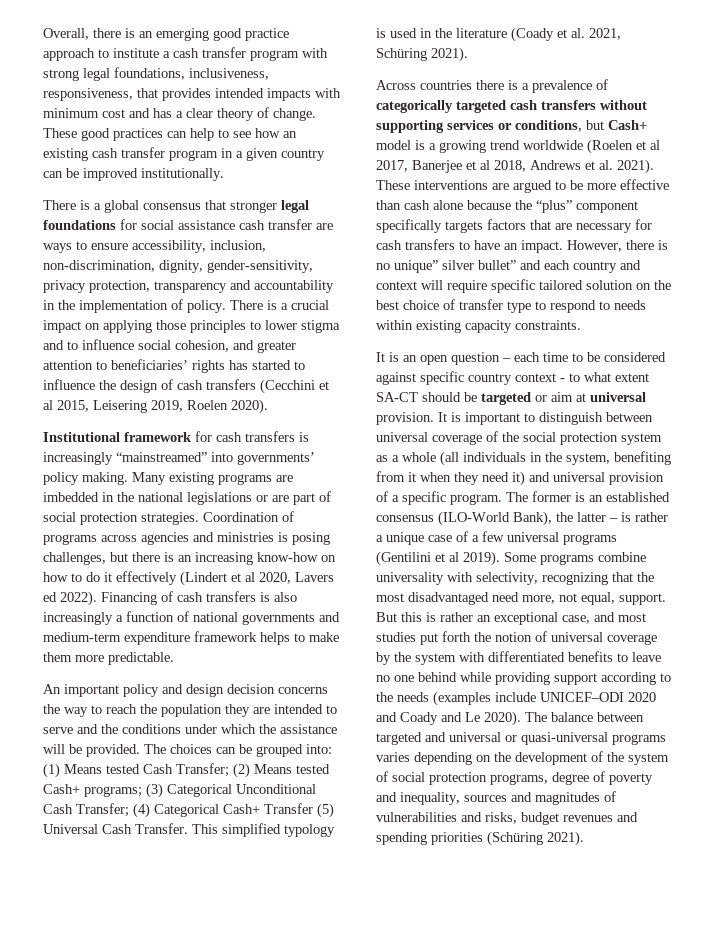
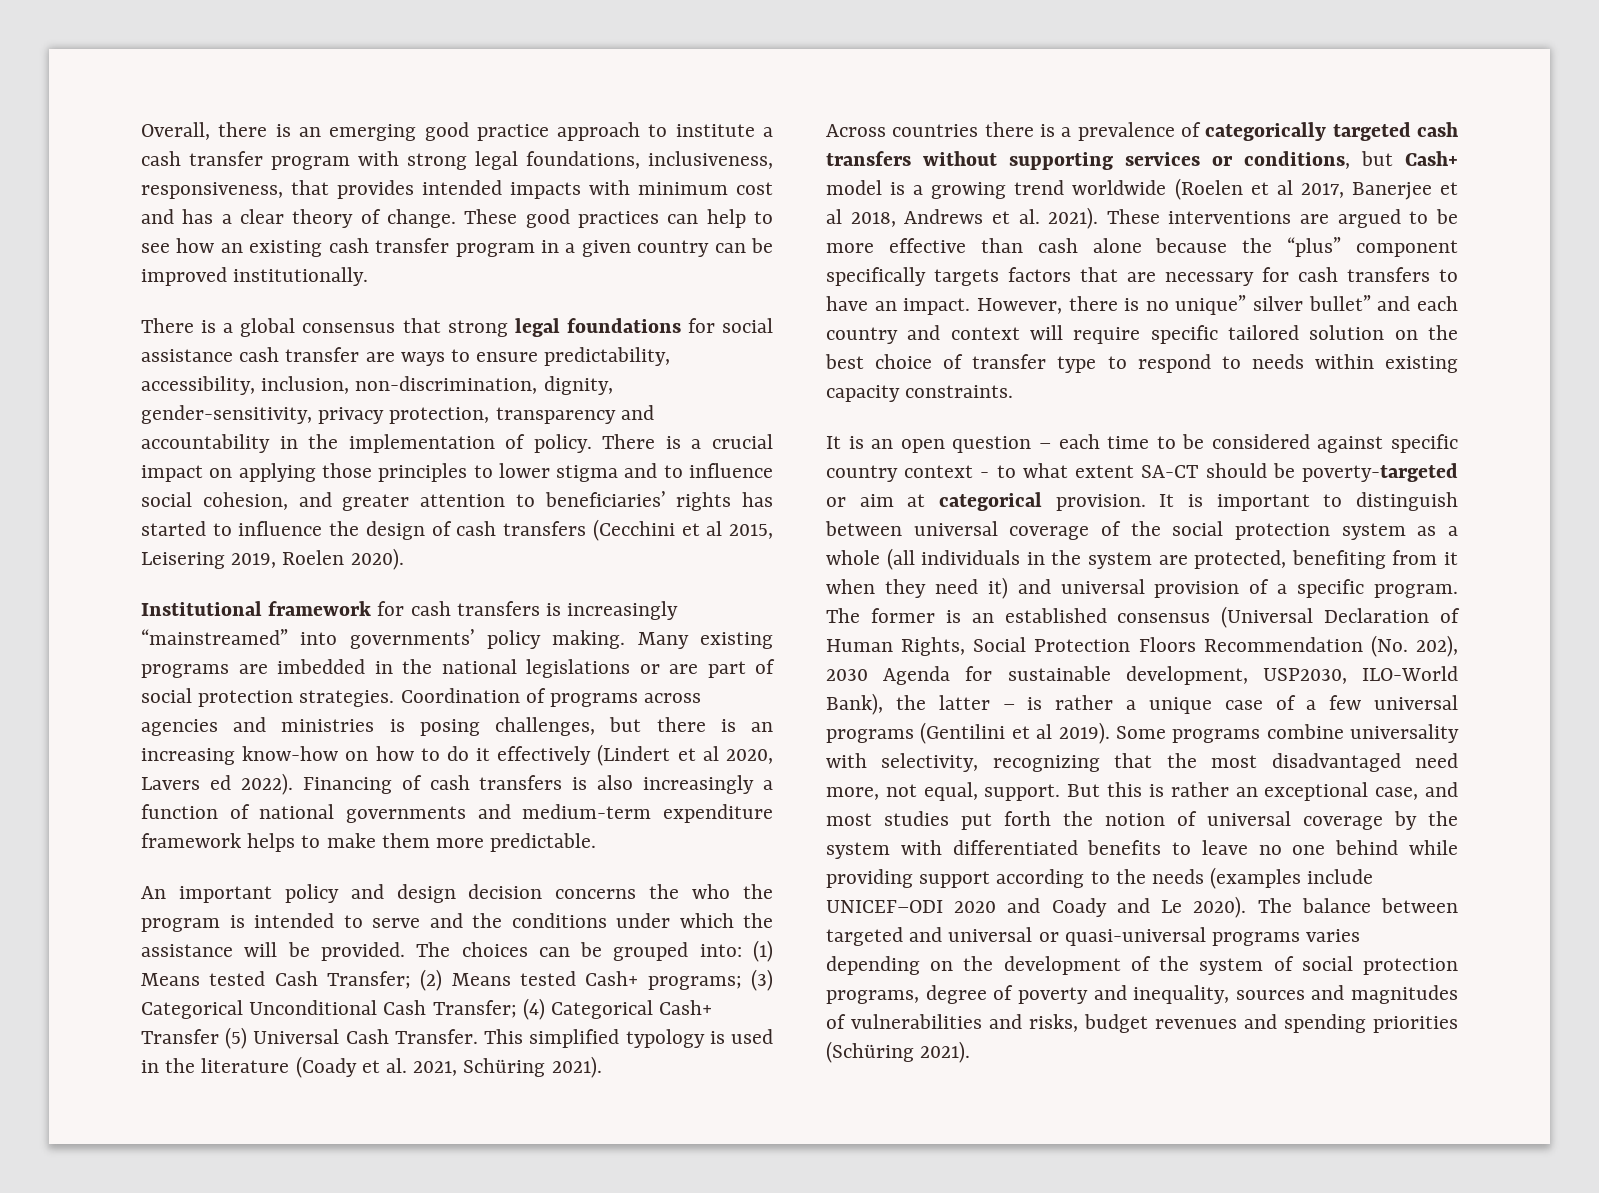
- There is a global consensus that stronger legal foundations for social assistance cash transfer are ways to ensure accessibility, inclusion, non-discrimination, dignity, gender-sensitivity, privacy protection, transparency and accountability in the implementation of policy.
+ There is a global consensus that strong legal foundations for social assistance cash transfer are ways to ensure predictability, accessibility, inclusion, non-discrimination, dignity, gender-sensitivity, privacy protection, transparency and accountability in the implementation of policy.
- An important policy and design decision concerns the way to reach the population they are intended to serve and the conditions under which the assistance will be provided.
+ An important policy and design decision concerns the who the program is intended to serve and the conditions under which the assistance will be provided.
- It is an open question – each time to be considered against specific country context - to what extent SA-CT should be targeted or aim at universal provision.
+ It is an open question – each time to be considered against specific country context - to what extent SA-CT should be poverty-targeted or aim at categorical provision.
- It is important to distinguish between universal coverage of the social protection system as a whole (all individuals in the system, benefiting from it when they need it) and universal provision of a specific program.
+ It is important to distinguish between universal coverage of the social protection system as a whole (all individuals in the system are protected, benefiting from it when they need it) and universal provision of a specific program.
- The former is an established consensus (ILO-World Bank), the latter – is rather a unique case of a few universal programs (Gentilini et al 2019).
+ The former is an established consensus (Universal Declaration of Human Rights, Social Protection Floors Recommendation (No. 202), 2030 Agenda for sustainable development, USP2030, ILO-World Bank), the latter – is rather a unique case of a few universal programs (Gentilini et al 2019).

